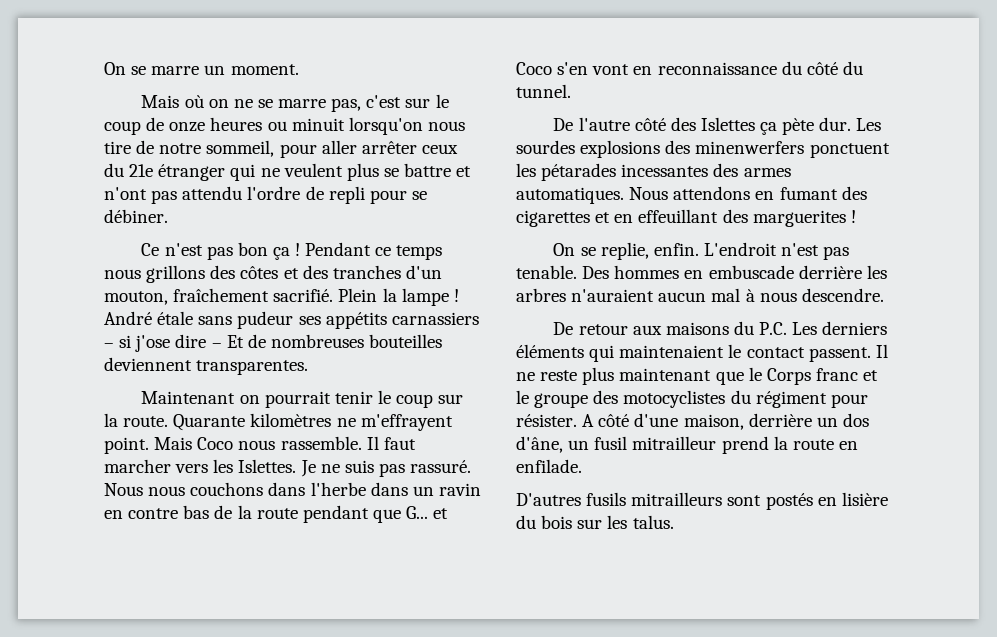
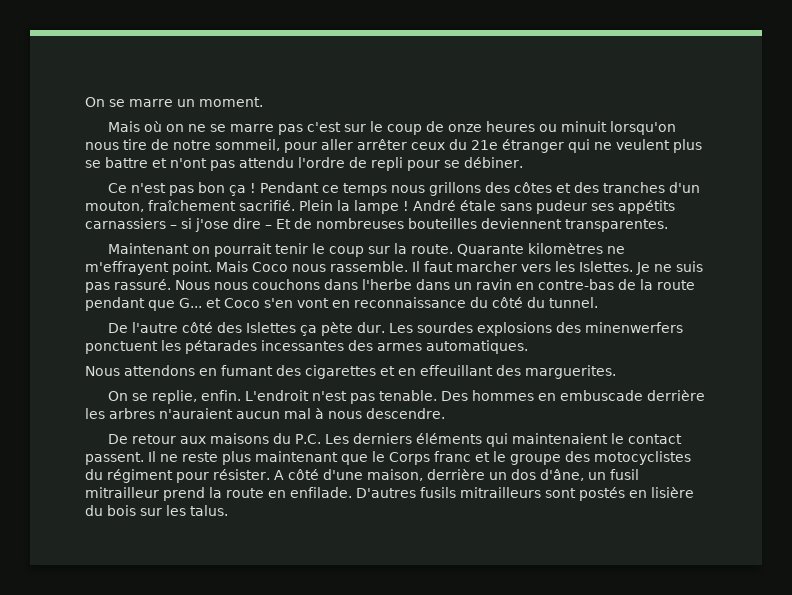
- Mais où on ne se marre pas, c'est sur le coup de onze heures ou minuit lorsqu'on nous tire de notre sommeil, pour aller arrêter ceux du 21e étranger qui ne veulent plus se battre et n'ont pas attendu l'ordre de repli pour se débiner.
+ Mais où on ne se marre pas c'est sur le coup de onze heures ou minuit lorsqu'on nous tire de notre sommeil, pour aller arrêter ceux du 21e étranger qui ne veulent plus se battre et n'ont pas attendu l'ordre de repli pour se débiner.
- Nous nous couchons dans l'herbe dans un ravin en contre bas de la route pendant que G... et Coco s'en vont en reconnaissance du côté du tunnel.
+ Nous nous couchons dans l'herbe dans un ravin en contre-bas de la route pendant que G... et Coco s'en vont en reconnaissance du côté du tunnel.
- Les sourdes explosions des minenwerfers ponctuent les pétarades incessantes des armes automatiques. Nous attendons en fumant des cigarettes et en effeuillant des marguerites !
+ Les sourdes explosions des minenwerfers ponctuent les pétarades incessantes des armes automatiques.
+ Nous attendons en fumant des cigarettes et en effeuillant des marguerites.
- A côté d'une maison, derrière un dos d'âne, un fusil mitrailleur prend la route en enfilade.
- D'autres fusils mitrailleurs sont postés en lisière du bois sur les talus.
+ A côté d'une maison, derrière un dos d'âne, un fusil mitrailleur prend la route en enfilade. D'autres fusils mitrailleurs sont postés en lisière du bois sur les talus.

